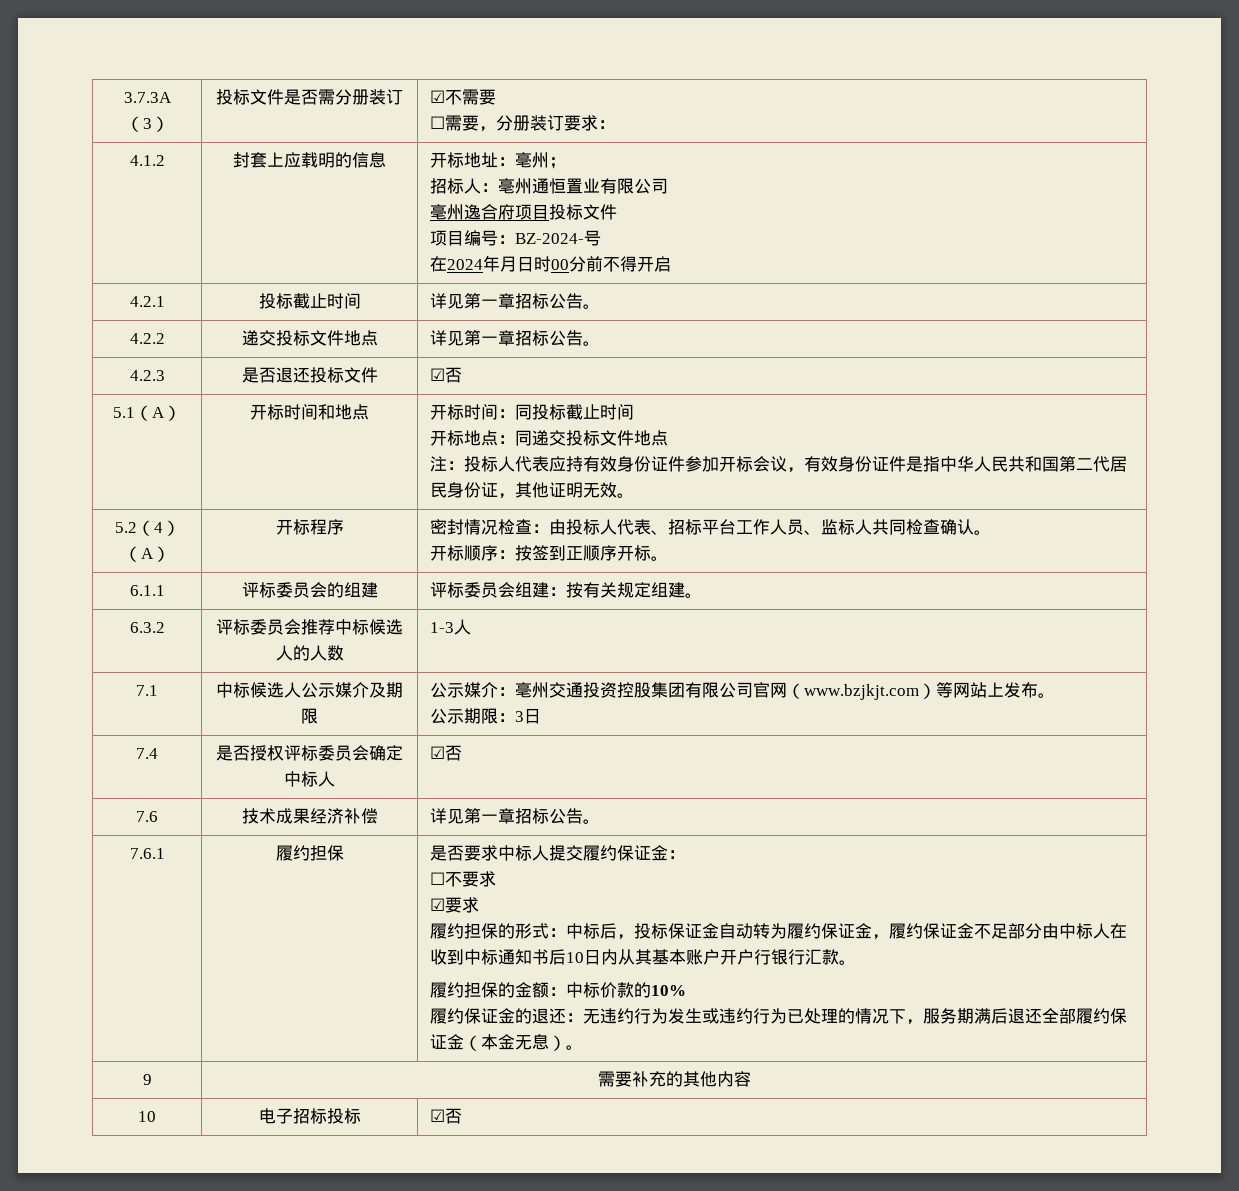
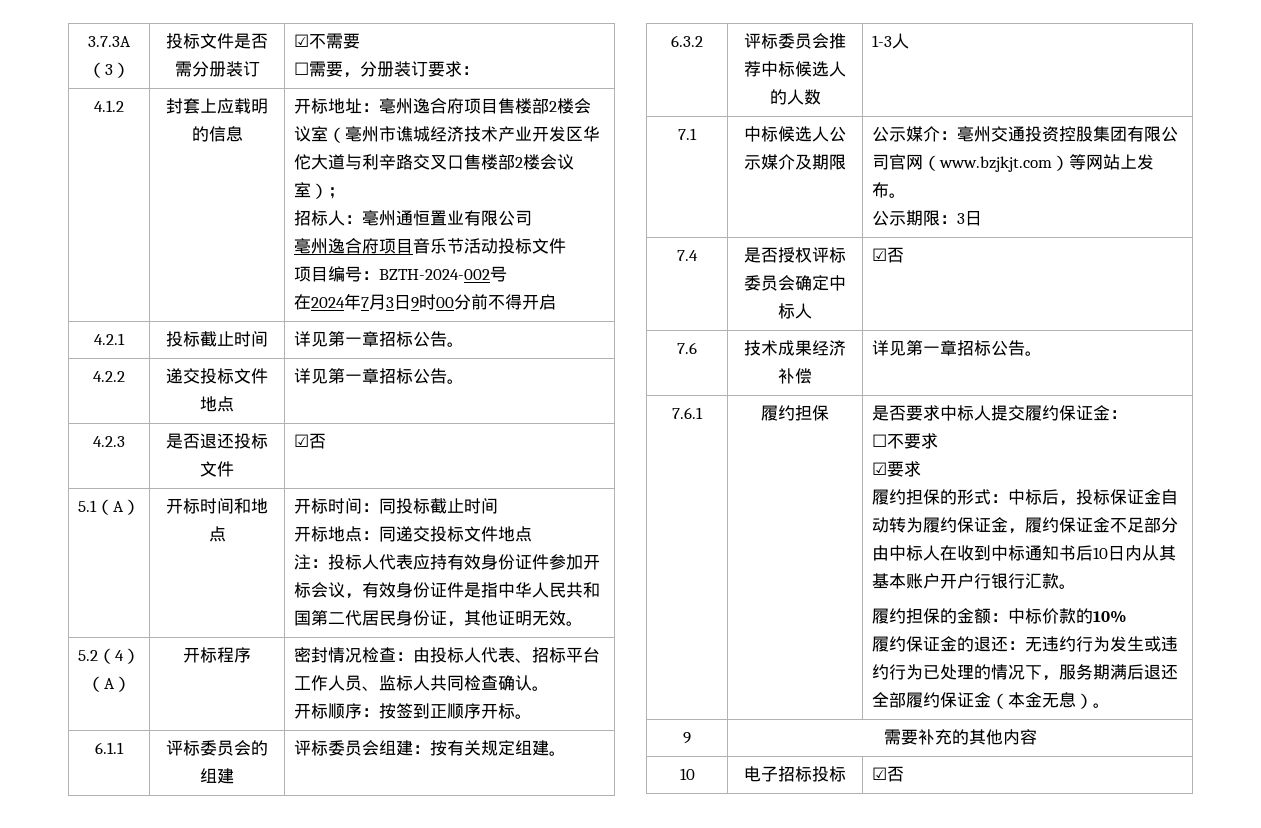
- 开标地址：亳州；
+ 开标地址：亳州逸合府项目售楼部2楼会议室（亳州市谯城经济技术产业开发区华佗大道与利辛路交叉口售楼部2楼会议室）；
- 亳州逸合府项目投标文件
+ 亳州逸合府项目音乐节活动投标文件
- 项目编号：BZ-2024-号
+ 项目编号：BZTH-2024-002号
- 在2024年月日时00分前不得开启
+ 在2024年7月3日9时00分前不得开启

